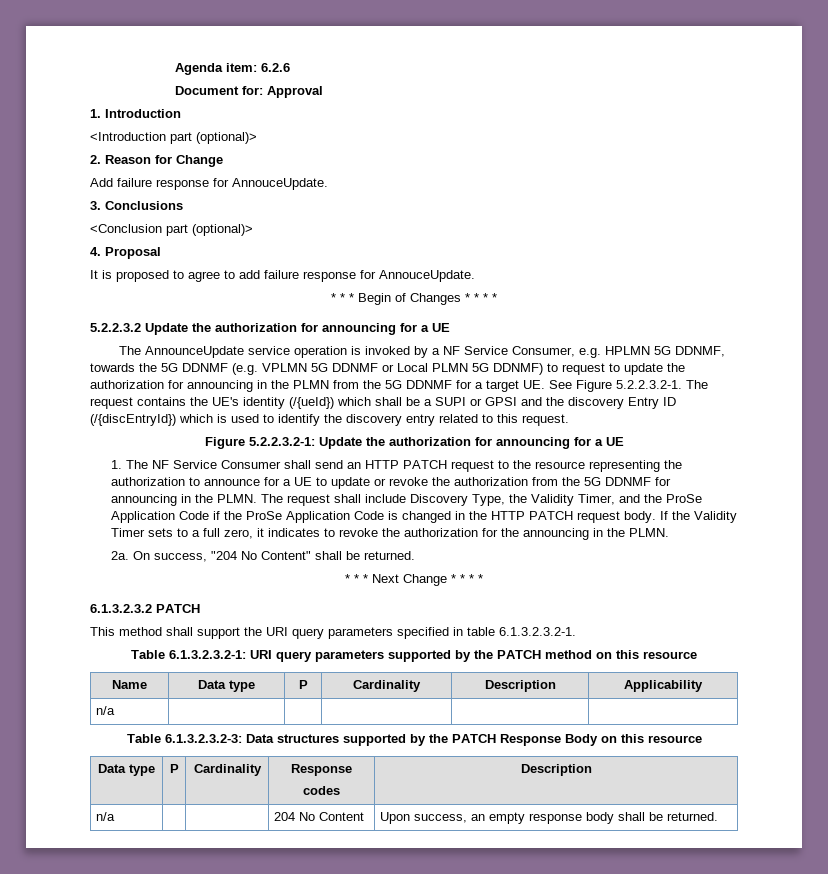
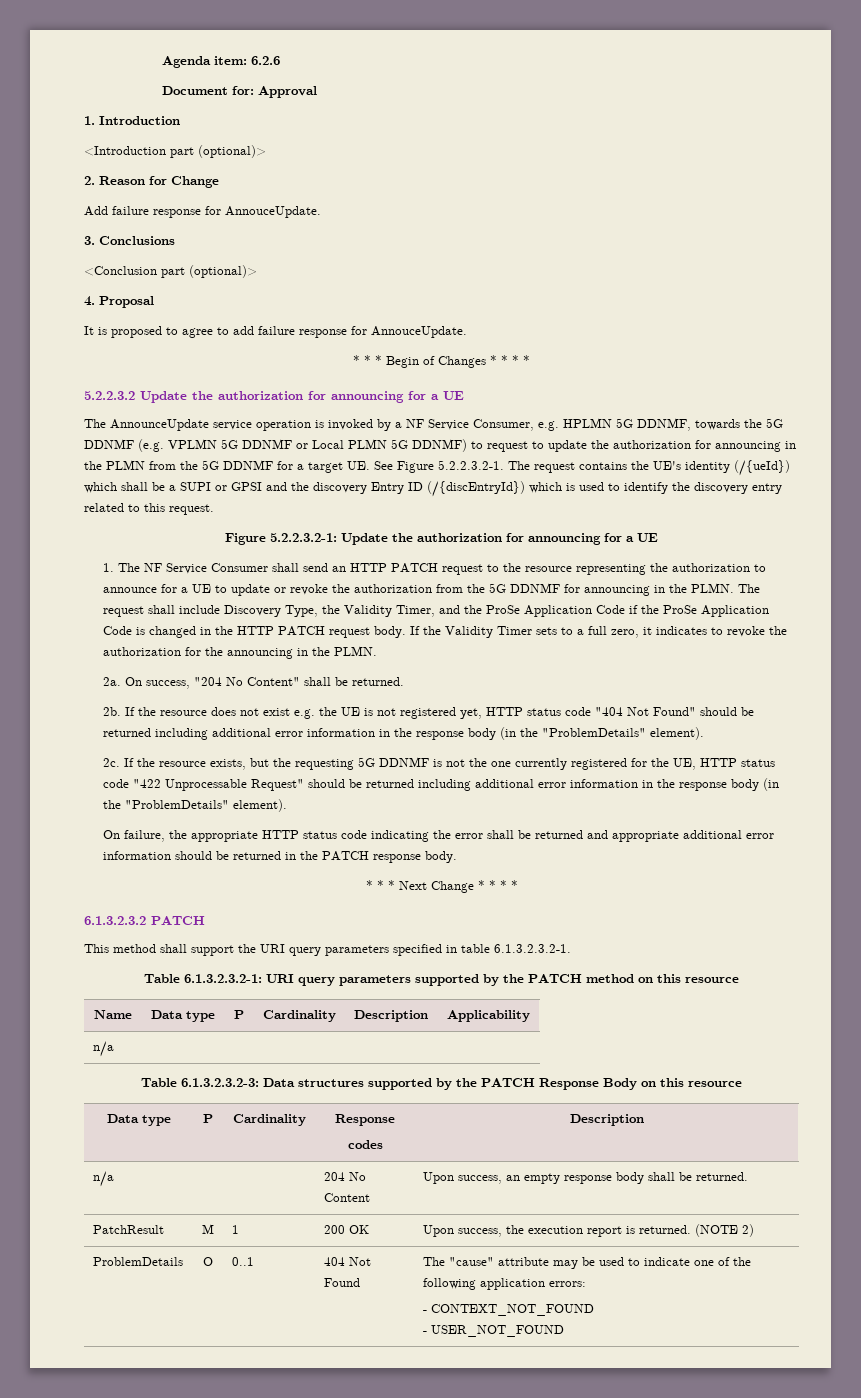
+ 2b. If the resource does not exist e.g. the UE is not registered yet, HTTP status code "404 Not Found" should be returned including additional error information in the response body (in the "ProblemDetails" element).
+ 2c. If the resource exists, but the requesting 5G DDNMF is not the one currently registered for the UE, HTTP status code "422 Unprocessable Request" should be returned including additional error information in the response body (in the "ProblemDetails" element).
+ On failure, the appropriate HTTP status code indicating the error shall be returned and appropriate additional error information should be returned in the PATCH response body.
+ PatchResult | M | 1 | 200 OK | Upon success, the execution report is returned. (NOTE 2)
+ ProblemDetails | O | 0..1 | 404 Not Found | The "cause" attribute may be used to indicate one of the following application errors:
+ - CONTEXT_NOT_FOUND
+ - USER_NOT_FOUND

